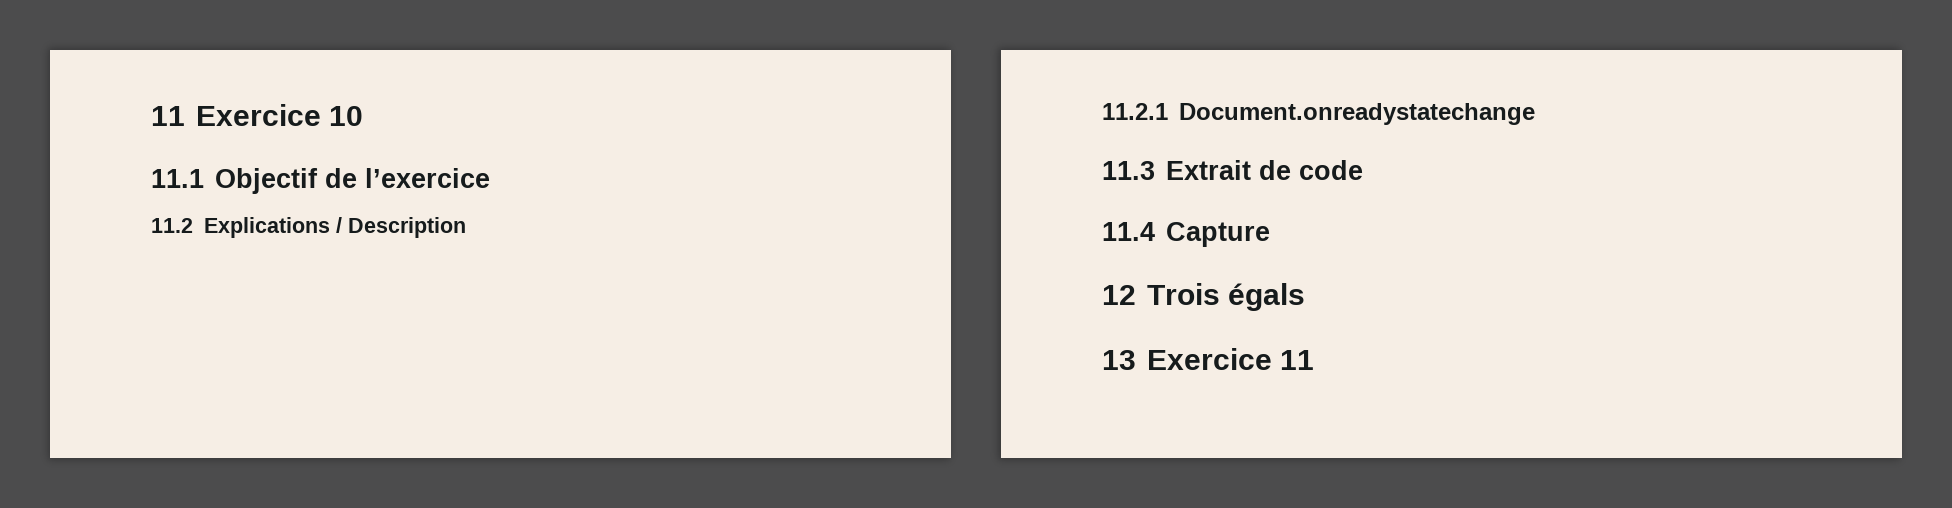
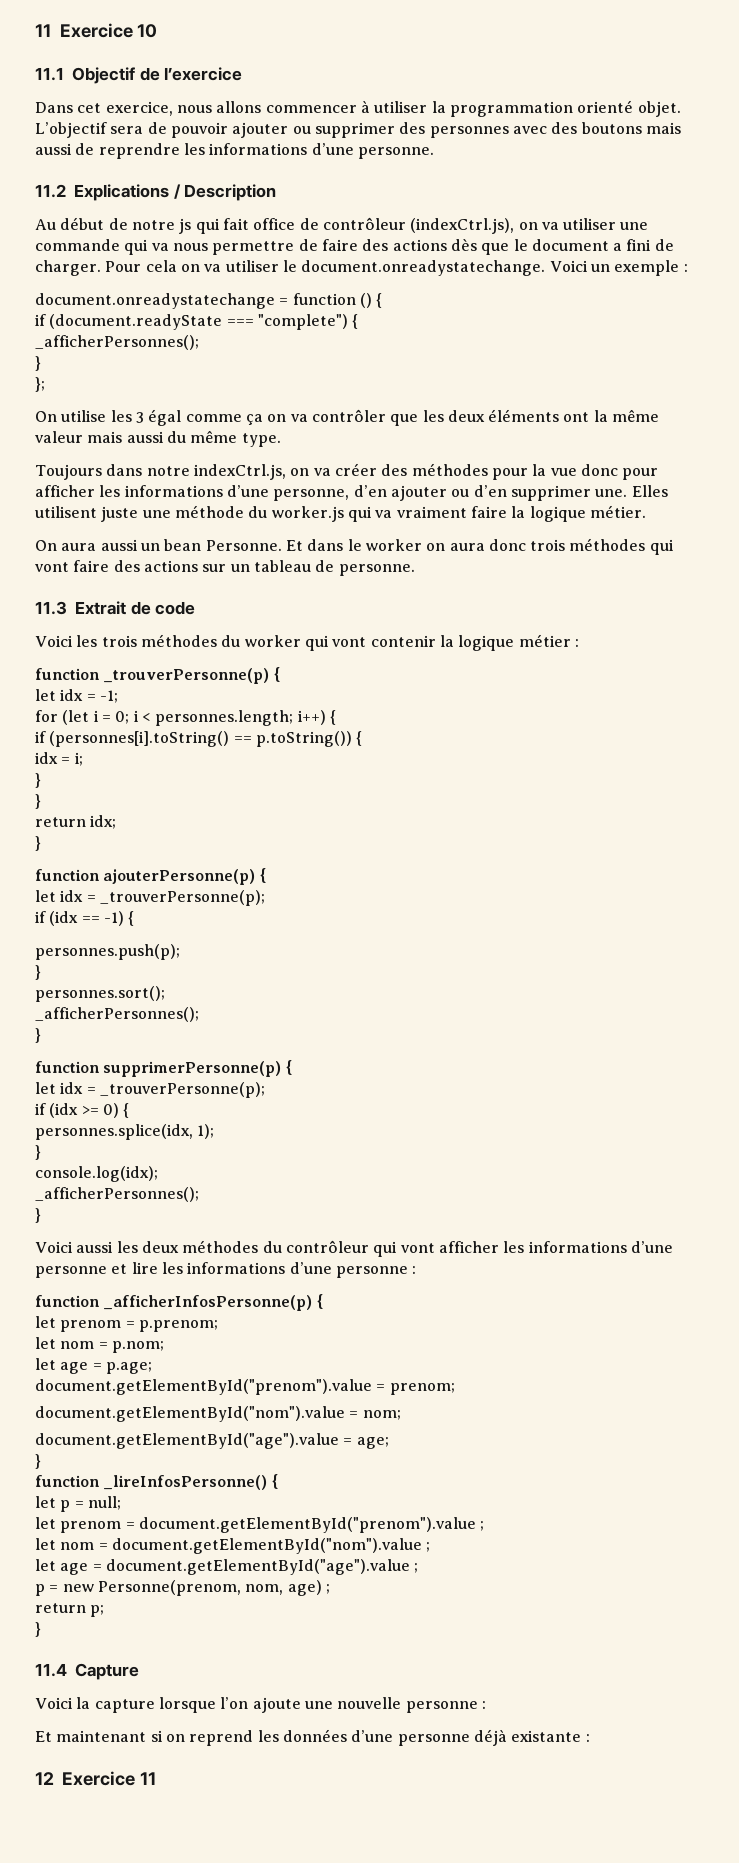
+ Dans cet exercice, nous allons commencer à utiliser la programmation orienté objet. L’objectif sera de pouvoir ajouter ou supprimer des personnes avec des boutons mais aussi de reprendre les informations d’une personne.
  11.2 Explications / Description
- 11.2.1 Document.onreadystatechange
+ Au début de notre js qui fait office de contrôleur (indexCtrl.js), on va utiliser une commande qui va nous permettre de faire des actions dès que le document a fini de charger. Pour cela on va utiliser le document.onreadystatechange. Voici un exemple :
+ document.onreadystatechange = function () {
+ if (document.readyState === "complete") {
+ _afficherPersonnes();
+ }
+ };
+ On utilise les 3 égal comme ça on va contrôler que les deux éléments ont la même valeur mais aussi du même type.
+ Toujours dans notre indexCtrl.js, on va créer des méthodes pour la vue donc pour afficher les informations d’une personne, d’en ajouter ou d’en supprimer une. Elles utilisent juste une méthode du worker.js qui va vraiment faire la logique métier.
+ On aura aussi un bean Personne. Et dans le worker on aura donc trois méthodes qui vont faire des actions sur un tableau de personne.
  11.3 Extrait de code
+ Voici les trois méthodes du worker qui vont contenir la logique métier :
+ function _trouverPersonne(p) {
+ let idx = -1;
+ for (let i = 0; i < personnes.length; i++) {
+ if (personnes[i].toString() == p.toString()) {
+ idx = i;
+ }
+ }
+ return idx;
+ }
+ function ajouterPersonne(p) {
+ let idx = _trouverPersonne(p);
+ if (idx == -1) {
+ personnes.push(p);
+ }
+ personnes.sort();
+ _afficherPersonnes();
+ }
+ function supprimerPersonne(p) {
+ let idx = _trouverPersonne(p);
+ if (idx >= 0) {
+ personnes.splice(idx, 1);
+ }
+ console.log(idx);
+ _afficherPersonnes();
+ }
+ Voici aussi les deux méthodes du contrôleur qui vont afficher les informations d’une personne et lire les informations d’une personne :
+ function _afficherInfosPersonne(p) {
+ let prenom = p.prenom;
+ let nom = p.nom;
+ let age = p.age;
+ document.getElementById("prenom").value = prenom;
+ document.getElementById("nom").value = nom;
+ document.getElementById("age").value = age;
+ }
+ function _lireInfosPersonne() {
+ let p = null;
+ let prenom = document.getElementById("prenom").value ;
+ let nom = document.getElementById("nom").value ;
+ let age = document.getElementById("age").value ;
+ p = new Personne(prenom, nom, age) ;
+ return p;
+ }
  11.4 Capture
- 12 Trois égals
- 13 Exercice 11
+ Voici la capture lorsque l’on ajoute une nouvelle personne :
+ Et maintenant si on reprend les données d’une personne déjà existante :
+ 12 Exercice 11

